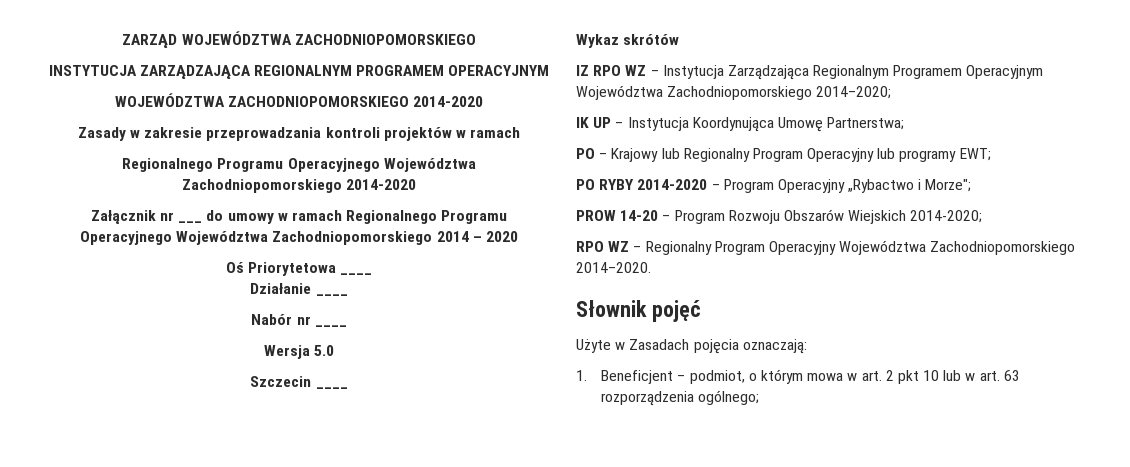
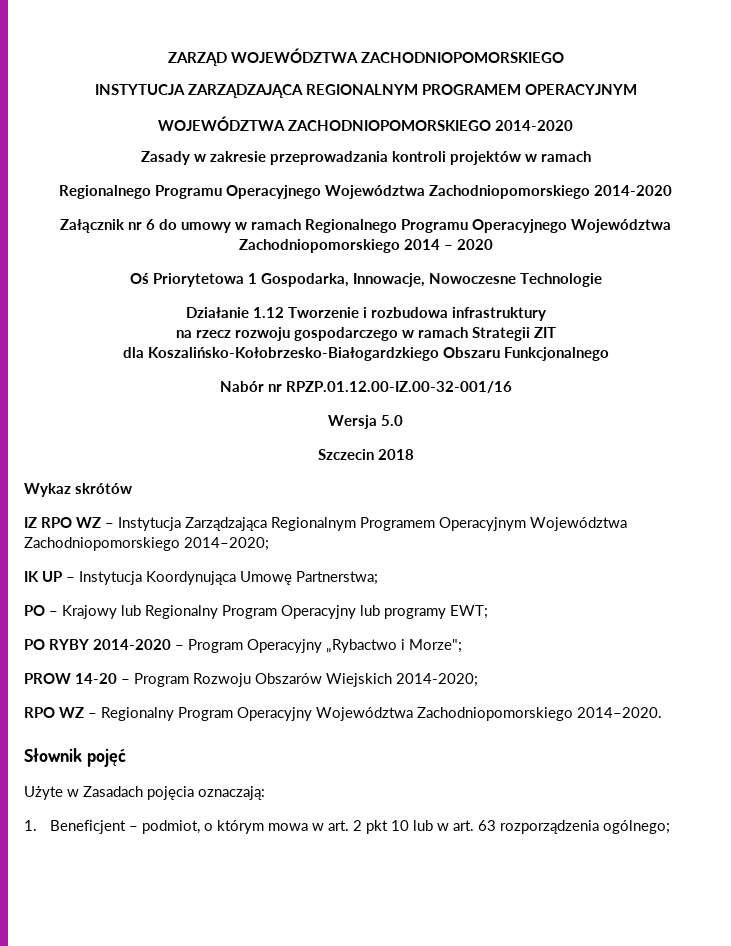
- Załącznik nr ___ do umowy w ramach Regionalnego Programu Operacyjnego Województwa Zachodniopomorskiego 2014 – 2020
+ Załącznik nr 6 do umowy w ramach Regionalnego Programu Operacyjnego Województwa Zachodniopomorskiego 2014 – 2020
- Oś Priorytetowa ____
- Działanie ____
+ Oś Priorytetowa 1 Gospodarka, Innowacje, Nowoczesne Technologie
+ Działanie 1.12 Tworzenie i rozbudowa infrastruktury
+ na rzecz rozwoju gospodarczego w ramach Strategii ZIT
+ dla Koszalińsko-Kołobrzesko-Białogardzkiego Obszaru Funkcjonalnego
- Nabór nr ____
+ Nabór nr RPZP.01.12.00-IZ.00-32-001/16
- Szczecin ____
+ Szczecin 2018

